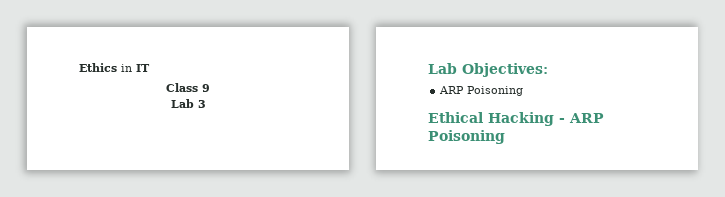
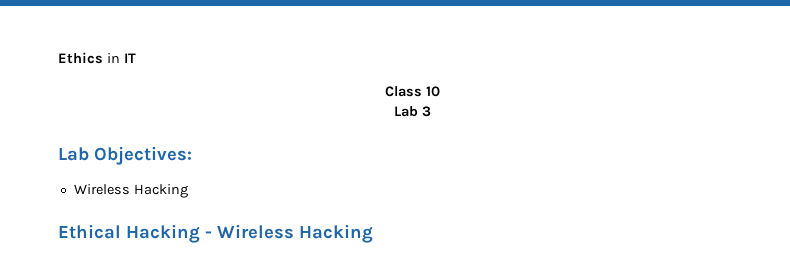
- Class 9
+ Class 10
  Lab Objectives:
- ARP Poisoning
+ Wireless Hacking
- Ethical Hacking - ARP Poisoning
+ Ethical Hacking - Wireless Hacking

